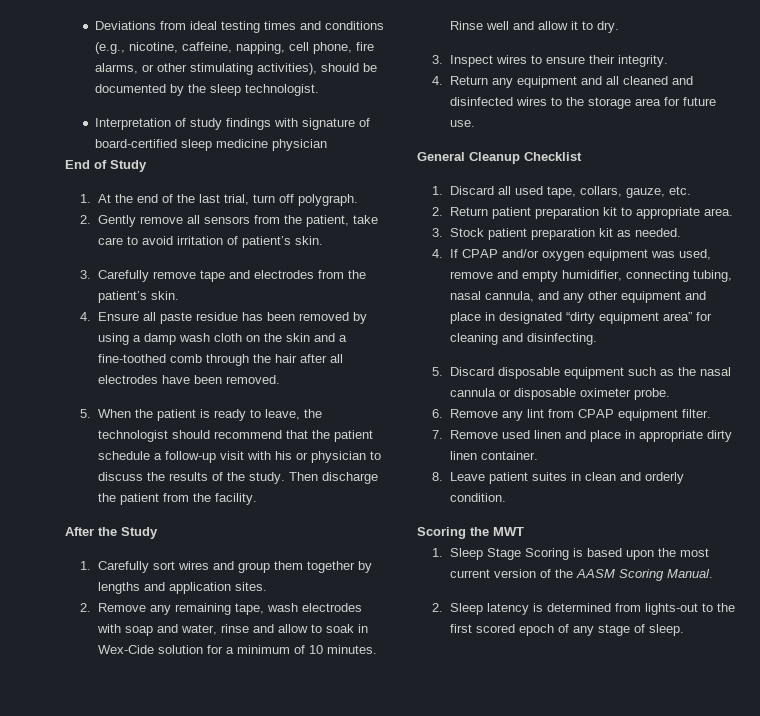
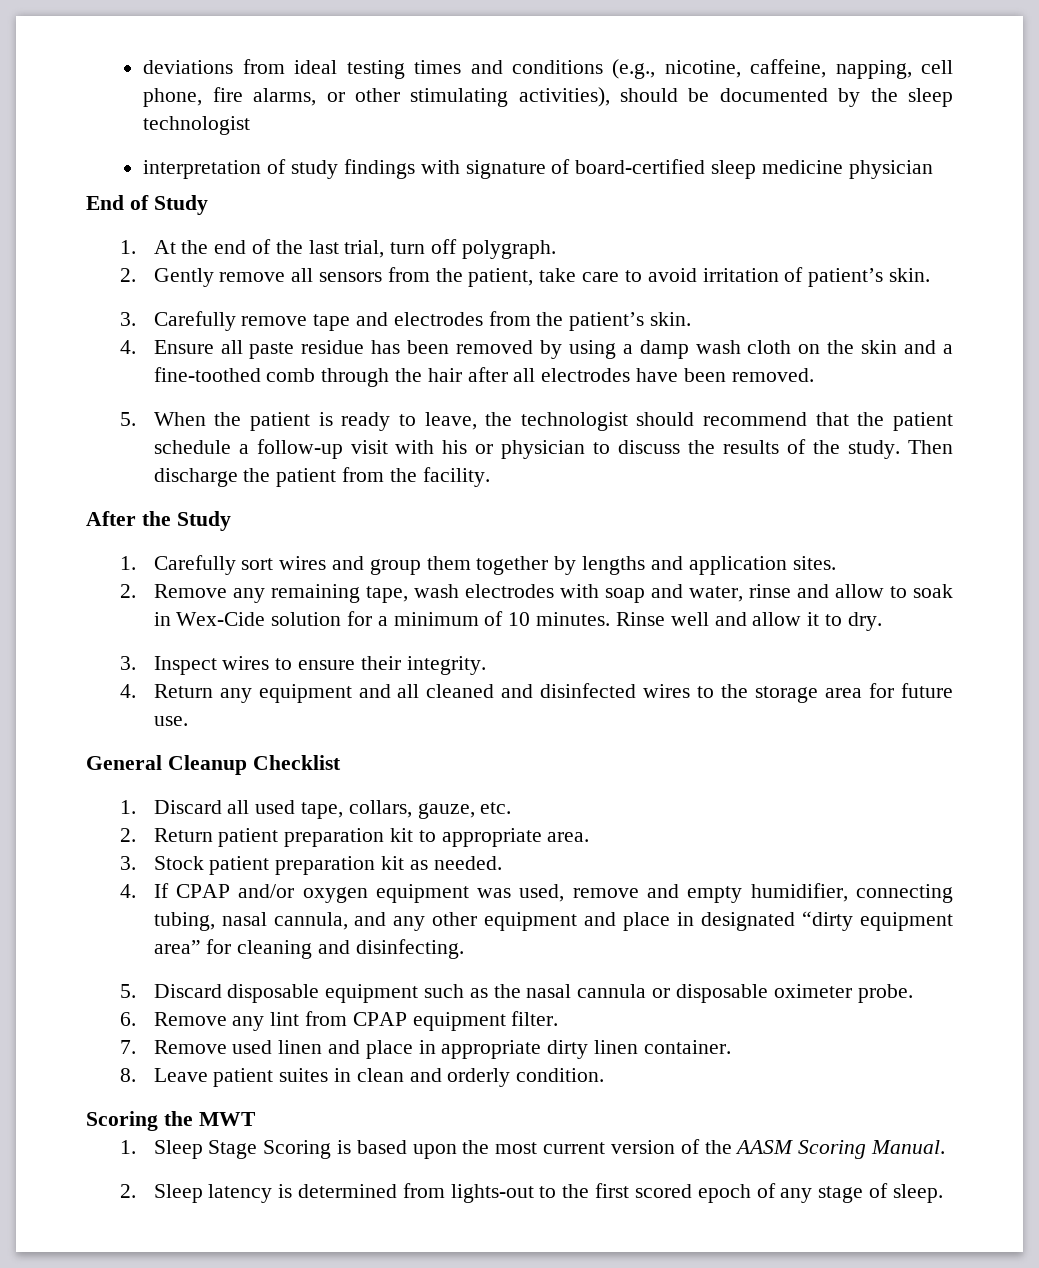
- Deviations from ideal testing times and conditions (e.g., nicotine, caffeine, napping, cell phone, fire alarms, or other stimulating activities), should be documented by the sleep technologist.
- Interpretation of study findings with signature of board-certified sleep medicine physician
+ deviations from ideal testing times and conditions (e.g., nicotine, caffeine, napping, cell phone, fire alarms, or other stimulating activities), should be documented by the sleep technologist
+ interpretation of study findings with signature of board-certified sleep medicine physician

